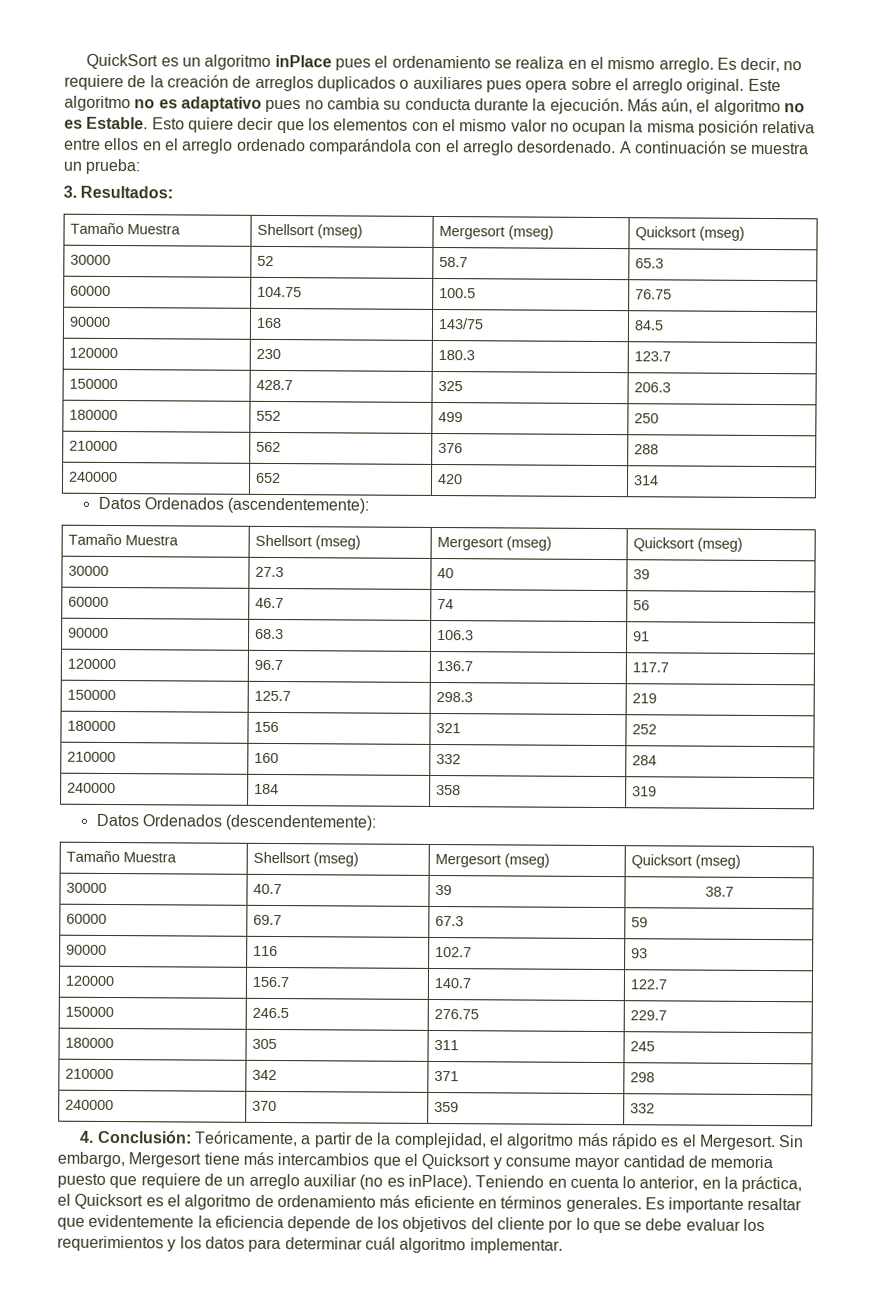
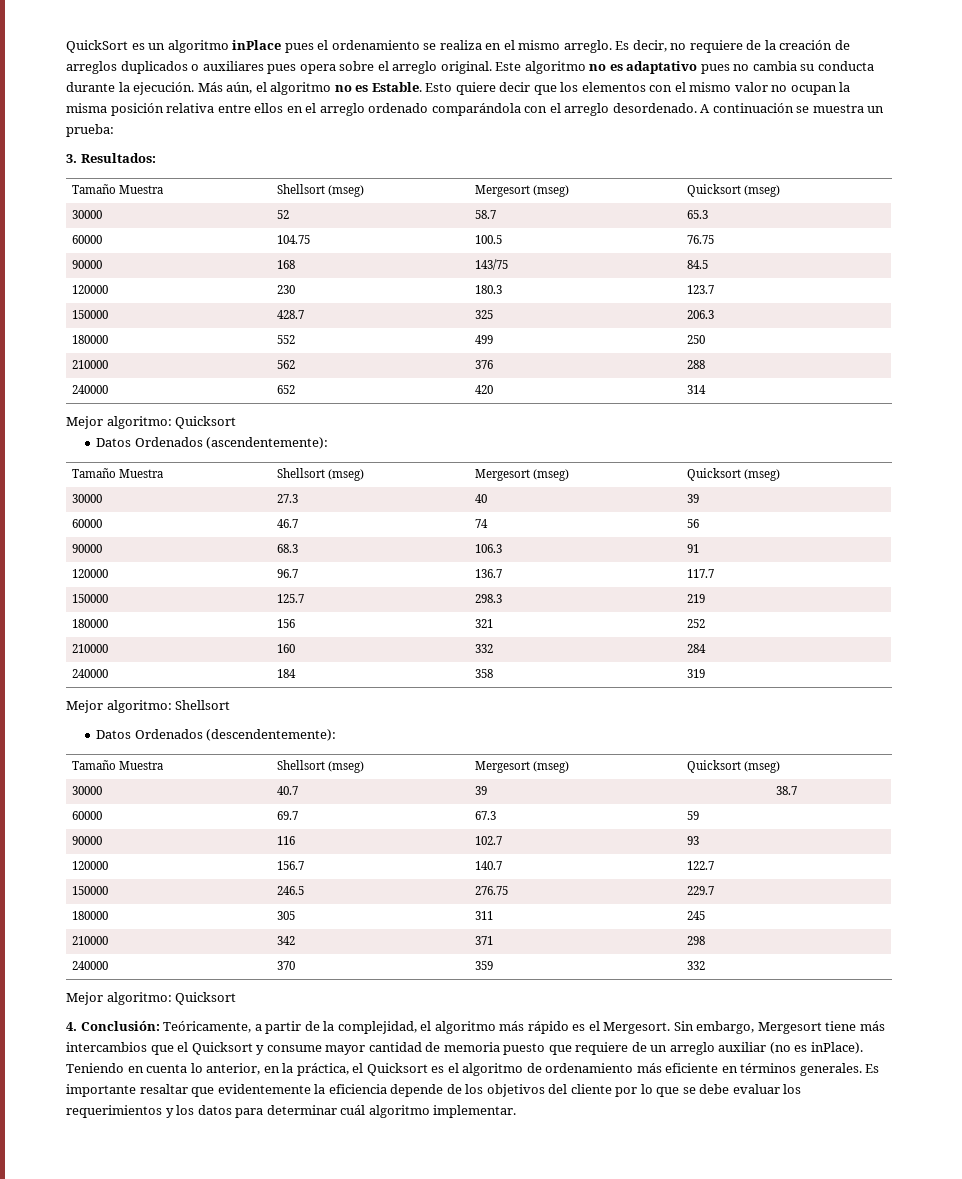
  240000 | 652 | 420 | 314
+ Mejor algoritmo: Quicksort
+ Mejor algoritmo: Shellsort
  240000 | 370 | 359 | 332
+ Mejor algoritmo: Quicksort

